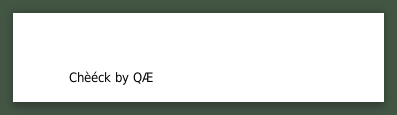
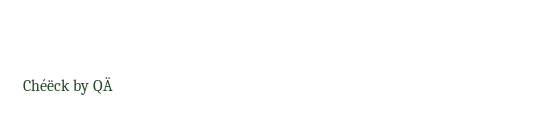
- Chèéck by QÆ
+ Chéëck by QÄ

